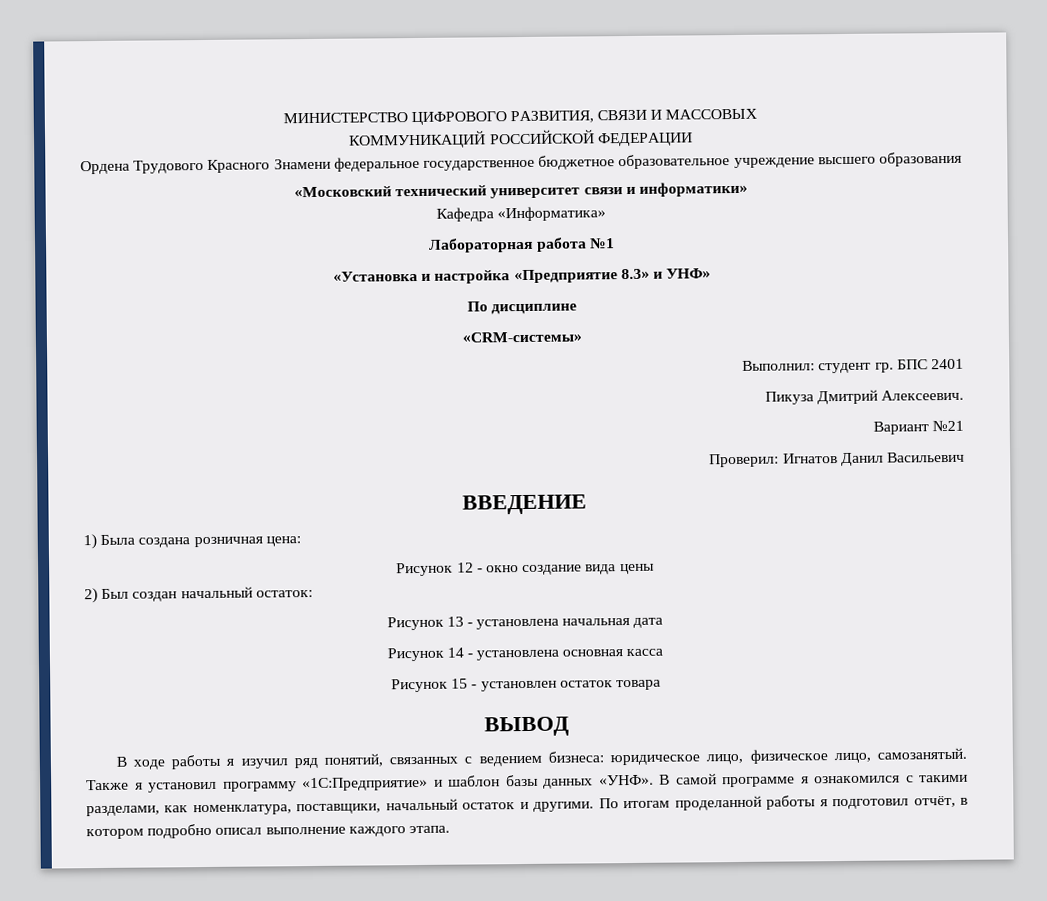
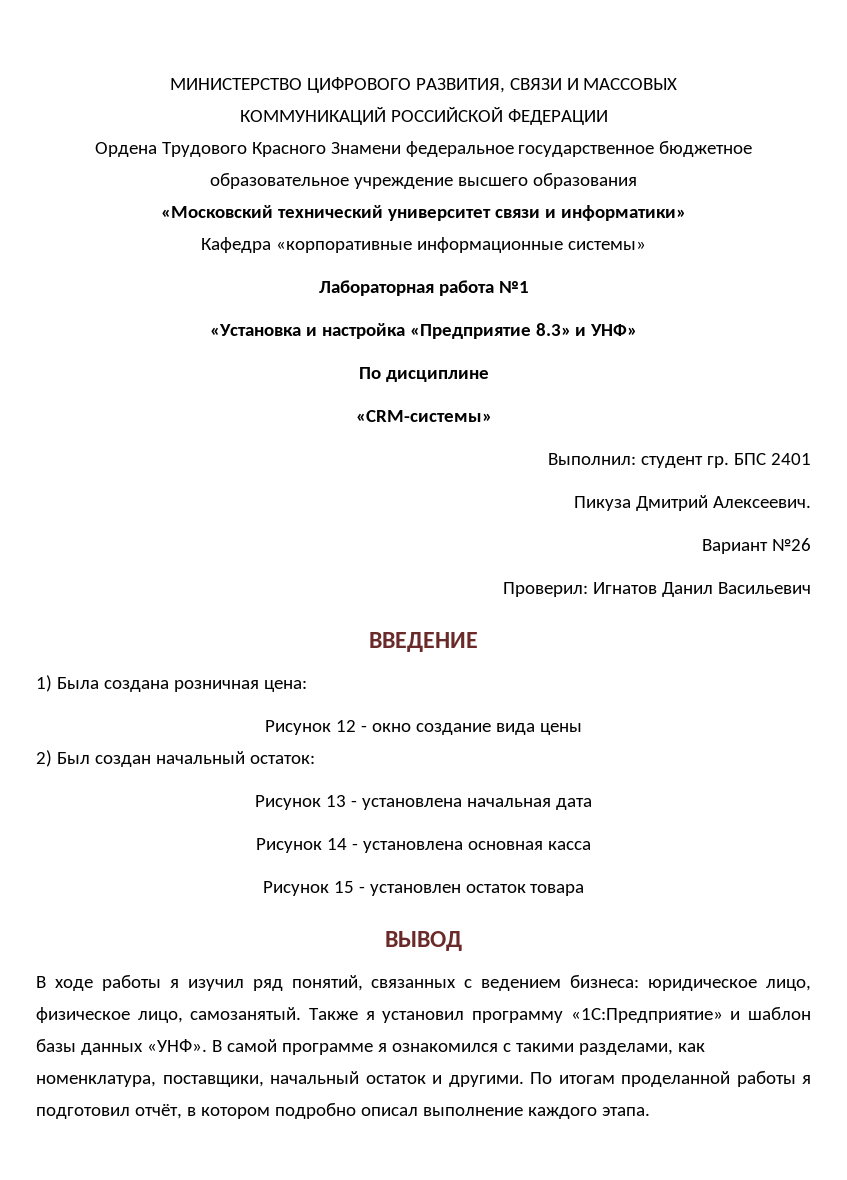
- Кафедра «Информатика»
+ Кафедра «корпоративные информационные системы»
- Вариант №21
+ Вариант №26

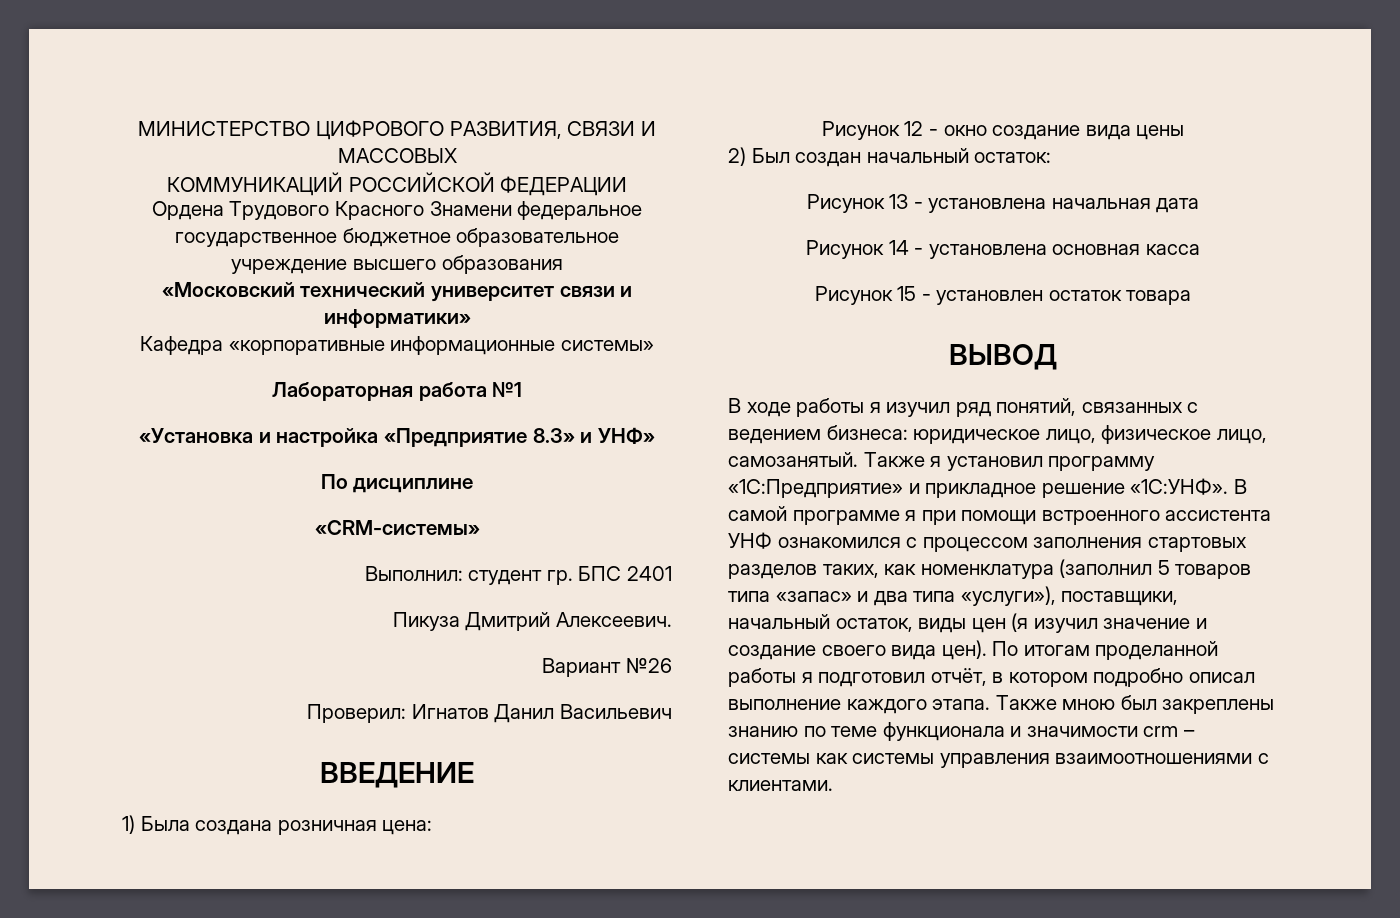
- Также я установил программу «1С:Предприятие» и шаблон базы данных «УНФ». В самой программе я ознакомился с такими разделами, как номенклатура, поставщики, начальный остаток и другими.
+ Также я установил программу «1С:Предприятие» и прикладное решение «1С:УНФ». В самой программе я при помощи встроенного ассистента УНФ ознакомился с процессом заполнения стартовых разделов таких, как номенклатура (заполнил 5 товаров типа «запас» и два типа «услуги»), поставщики, начальный остаток, виды цен (я изучил значение и создание своего вида цен).
+ Также мною был закреплены знанию по теме функционала и значимости crm – системы как системы управления взаимоотношениями с клиентами.

